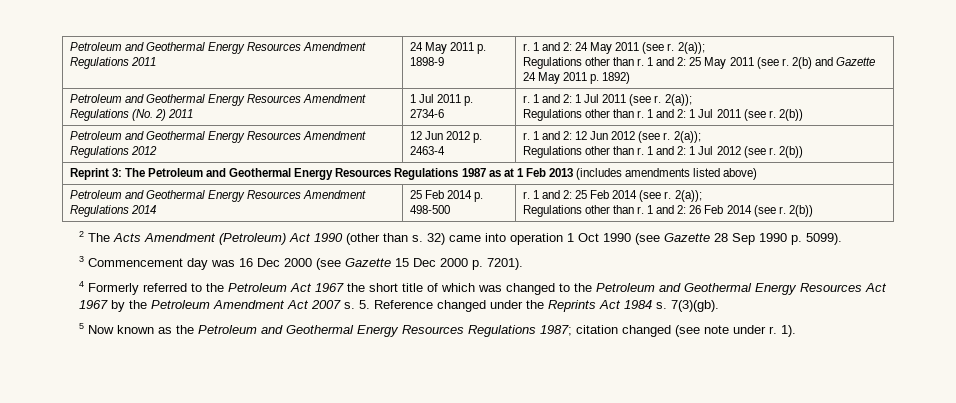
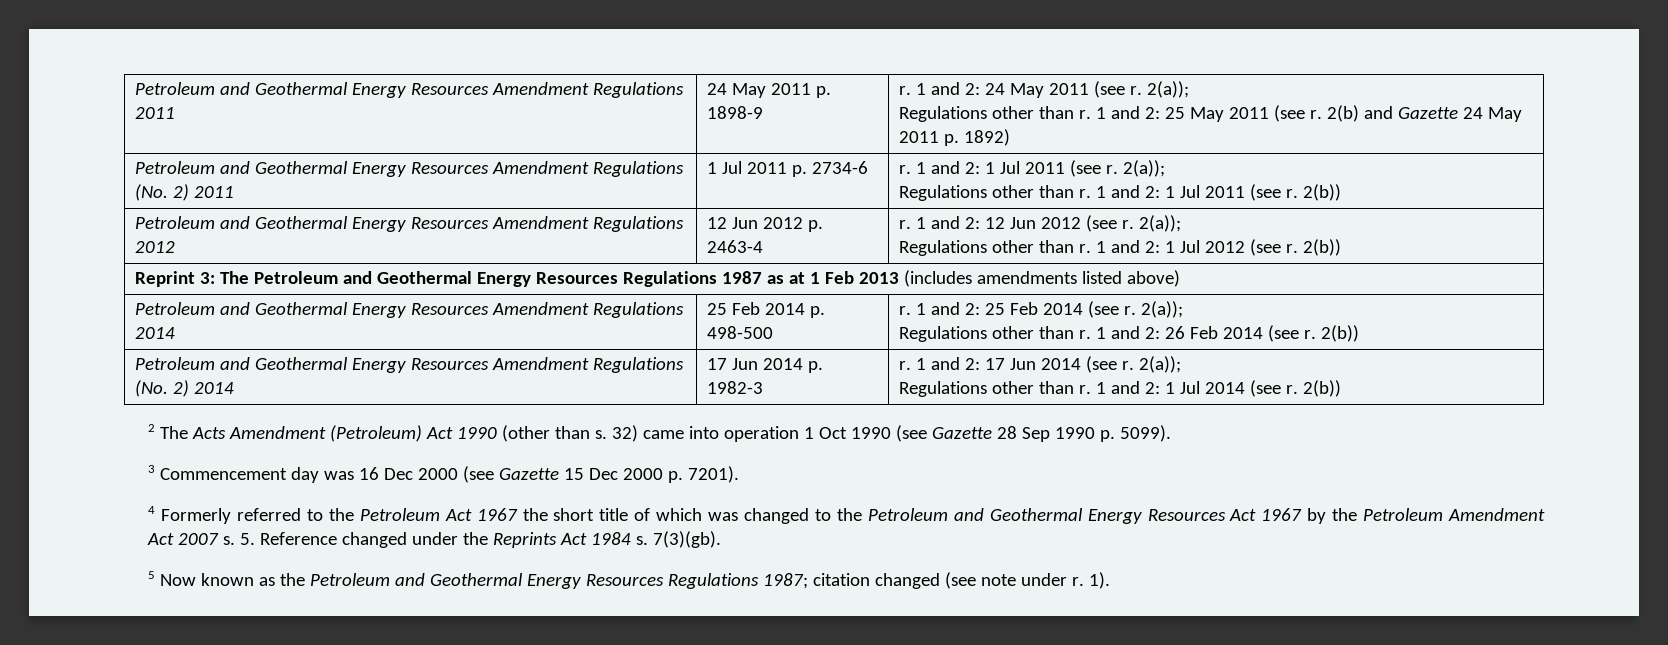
+ Petroleum and Geothermal Energy Resources Amendment Regulations (No. 2) 2014 | 17 Jun 2014 p. 1982-3 | r. 1 and 2: 17 Jun 2014 (see r. 2(a));
+ Regulations other than r. 1 and 2: 1 Jul 2014 (see r. 2(b))

